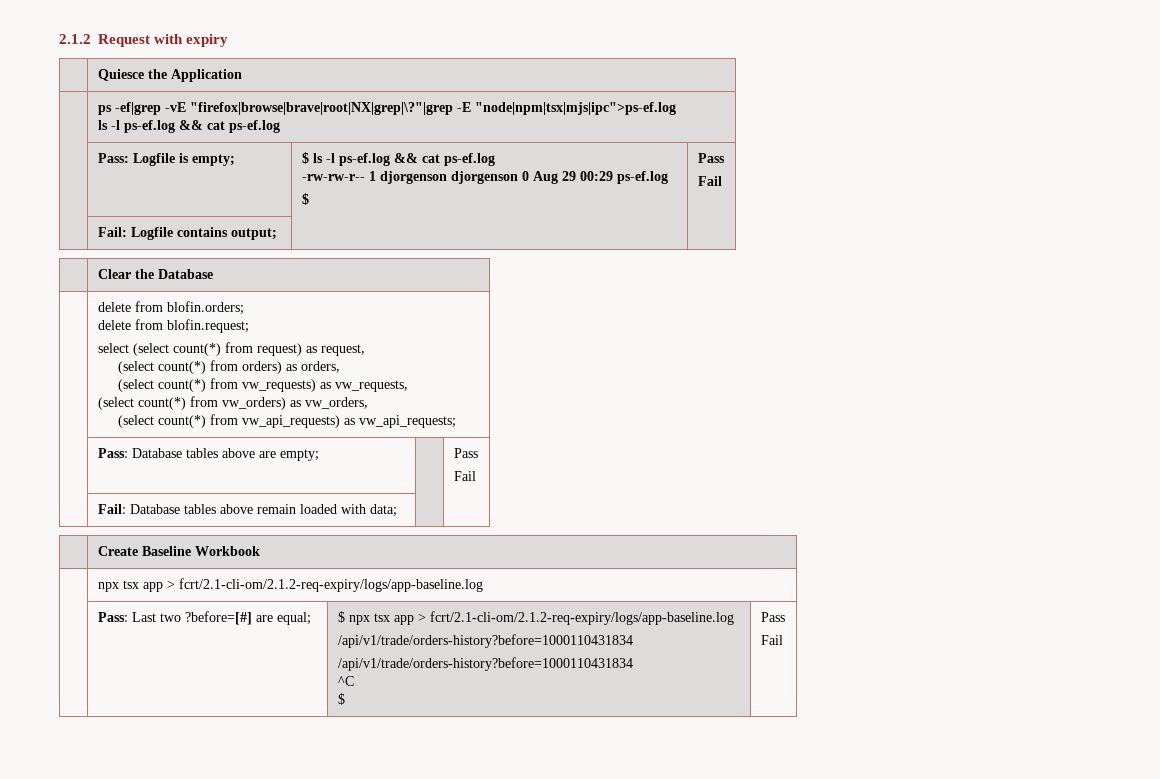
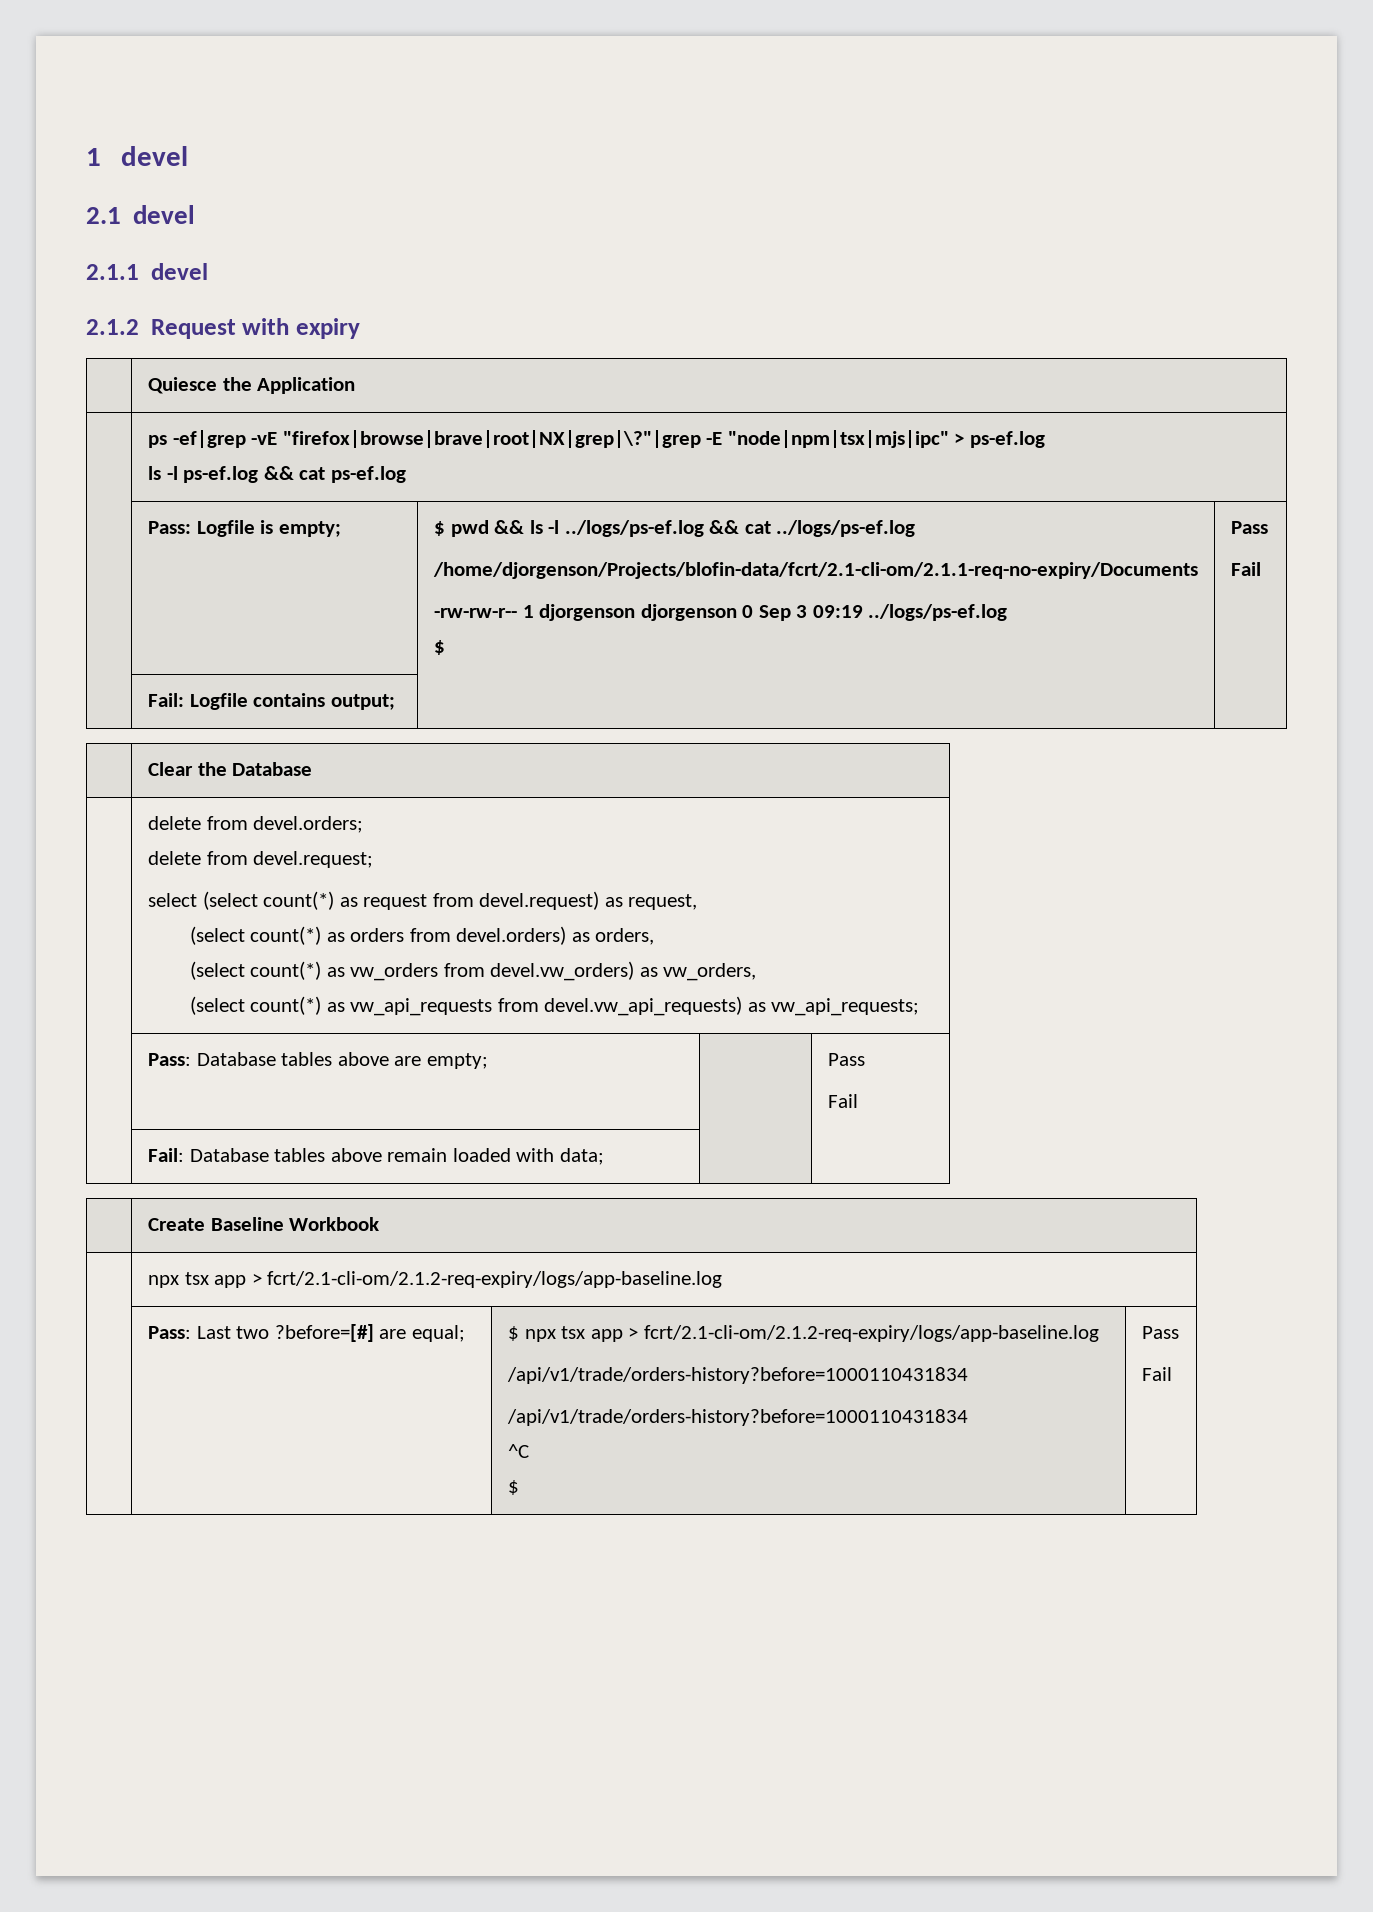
+ 1 devel
+ 2.1 devel
+ 2.1.1 devel
- | ps -ef|grep -vE "firefox|browse|brave|root|NX|grep|\?"|grep -E "node|npm|tsx|mjs|ipc">ps-ef.log
+ | ps -ef|grep -vE "firefox|browse|brave|root|NX|grep|\?"|grep -E "node|npm|tsx|mjs|ipc" > ps-ef.log
- | Pass: Logfile is empty; | $ ls -l ps-ef.log && cat ps-ef.log
- -rw-rw-r-- 1 djorgenson djorgenson 0 Aug 29 00:29 ps-ef.log
+ | Pass: Logfile is empty; | $ pwd && ls -l ../logs/ps-ef.log && cat ../logs/ps-ef.log
+ /home/djorgenson/Projects/blofin-data/fcrt/2.1-cli-om/2.1.1-req-no-expiry/Documents
+ -rw-rw-r-- 1 djorgenson djorgenson 0 Sep 3 09:19 ../logs/ps-ef.log
- | delete from blofin.orders;
- delete from blofin.request;
- select (select count(*) from request) as request,
- (select count(*) from orders) as orders,
- (select count(*) from vw_requests) as vw_requests,
- (select count(*) from vw_orders) as vw_orders,
- (select count(*) from vw_api_requests) as vw_api_requests;
+ | delete from devel.orders;
+ delete from devel.request;
+ select (select count(*) as request from devel.request) as request,
+ (select count(*) as orders from devel.orders) as orders,
+ (select count(*) as vw_orders from devel.vw_orders) as vw_orders,
+ (select count(*) as vw_api_requests from devel.vw_api_requests) as vw_api_requests;

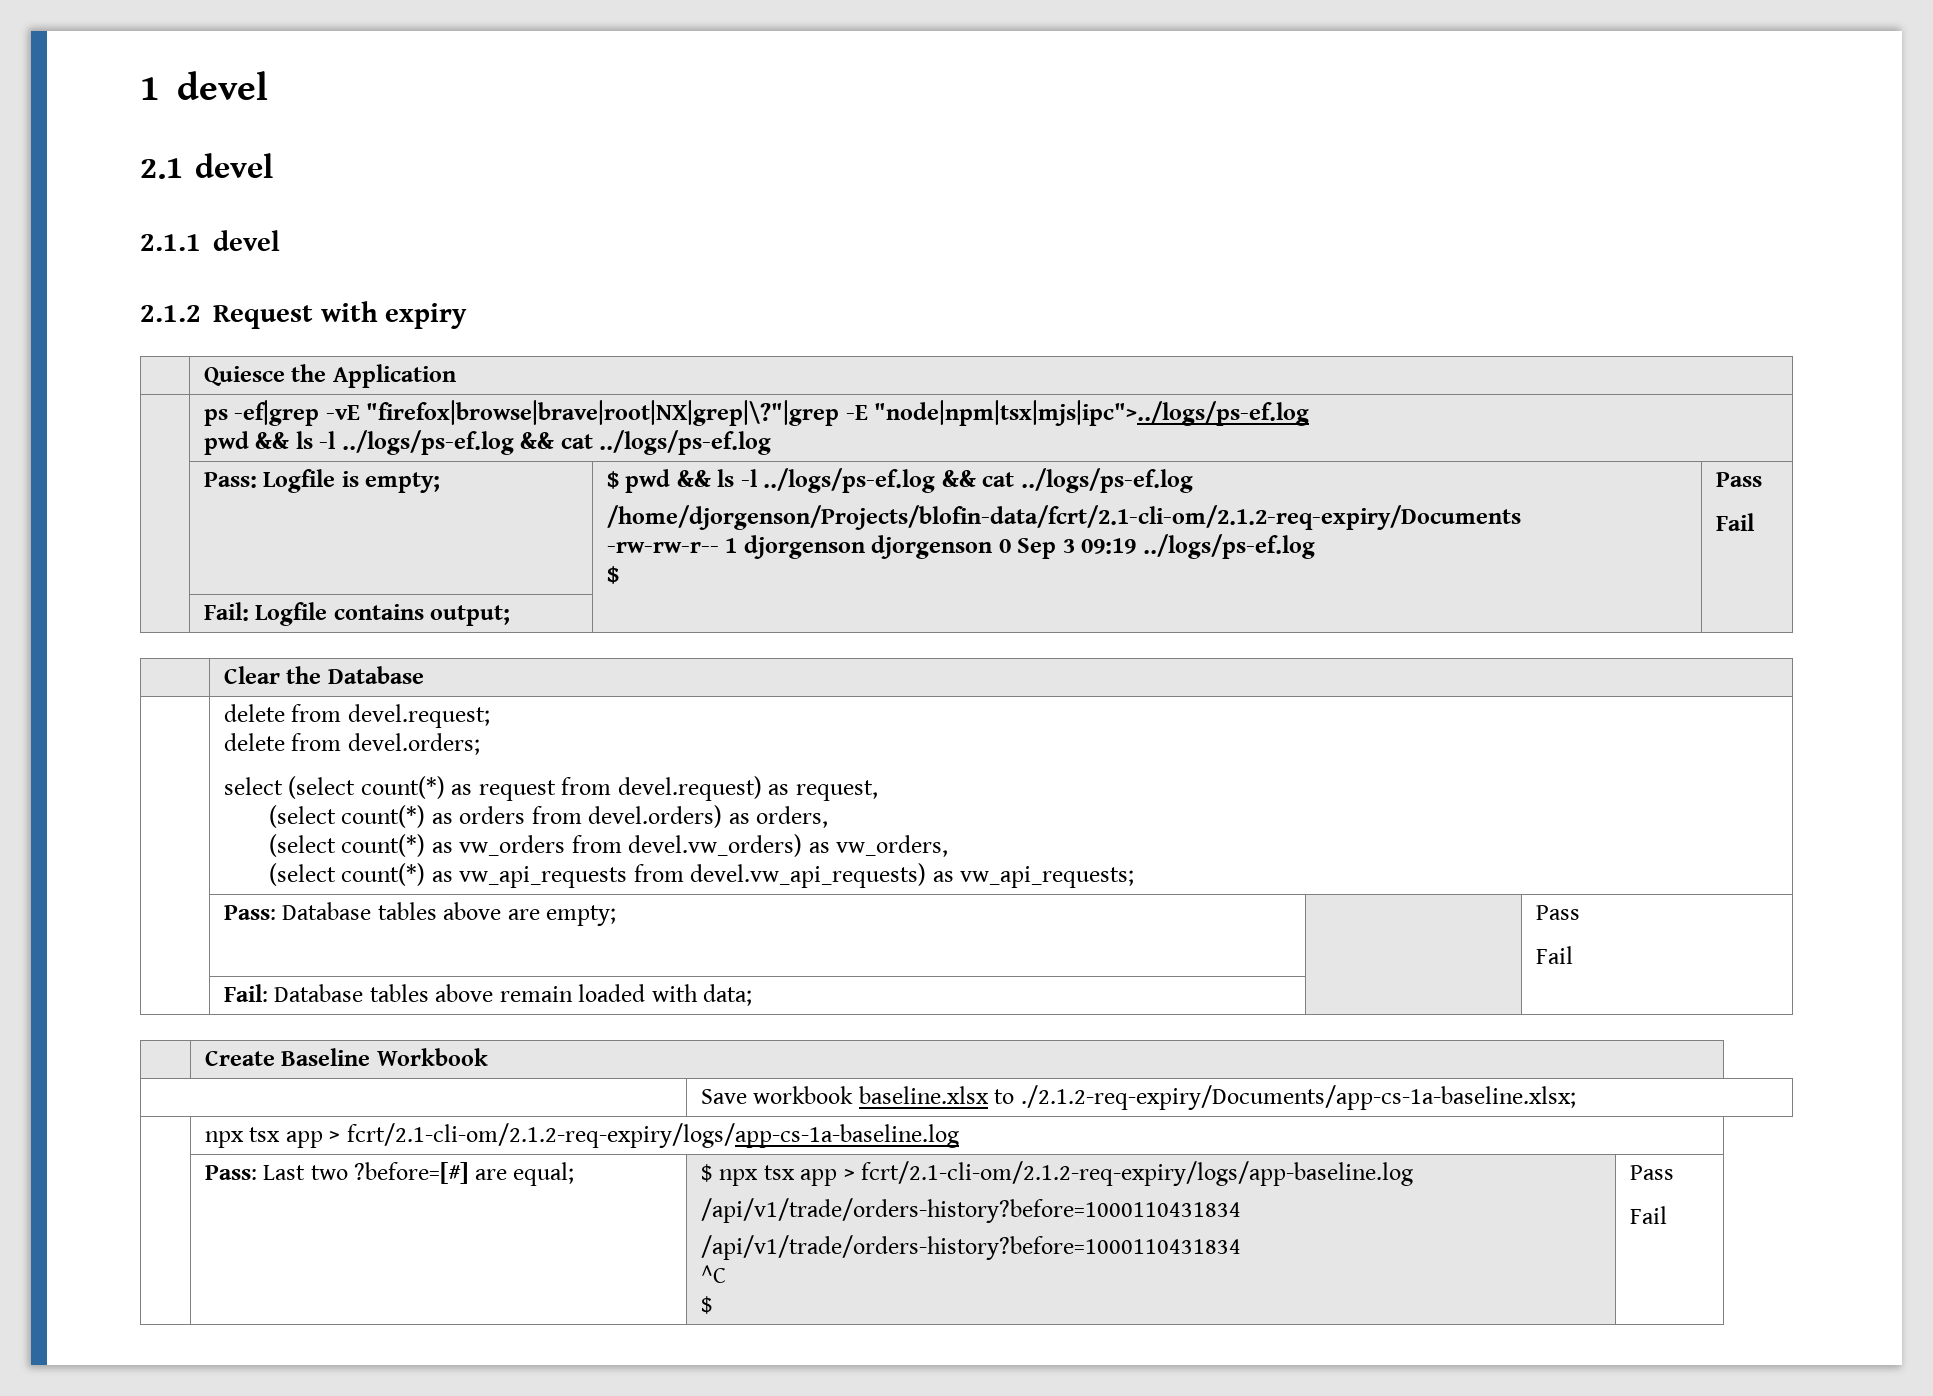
- | ps -ef|grep -vE "firefox|browse|brave|root|NX|grep|\?"|grep -E "node|npm|tsx|mjs|ipc" > ps-ef.log
- ls -l ps-ef.log && cat ps-ef.log
+ | ps -ef|grep -vE "firefox|browse|brave|root|NX|grep|\?"|grep -E "node|npm|tsx|mjs|ipc">../logs/ps-ef.log
+ pwd && ls -l ../logs/ps-ef.log && cat ../logs/ps-ef.log
  | Pass: Logfile is empty; | $ pwd && ls -l ../logs/ps-ef.log && cat ../logs/ps-ef.log
- /home/djorgenson/Projects/blofin-data/fcrt/2.1-cli-om/2.1.1-req-no-expiry/Documents
+ /home/djorgenson/Projects/blofin-data/fcrt/2.1-cli-om/2.1.2-req-expiry/Documents
- | delete from devel.orders;
- delete from devel.request;
+ | delete from devel.request;
+ delete from devel.orders;
- | npx tsx app > fcrt/2.1-cli-om/2.1.2-req-expiry/logs/app-baseline.log
+ | Save workbook baseline.xlsx to ./2.1.2-req-expiry/Documents/app-cs-1a-baseline.xlsx;
+ | npx tsx app > fcrt/2.1-cli-om/2.1.2-req-expiry/logs/app-cs-1a-baseline.log

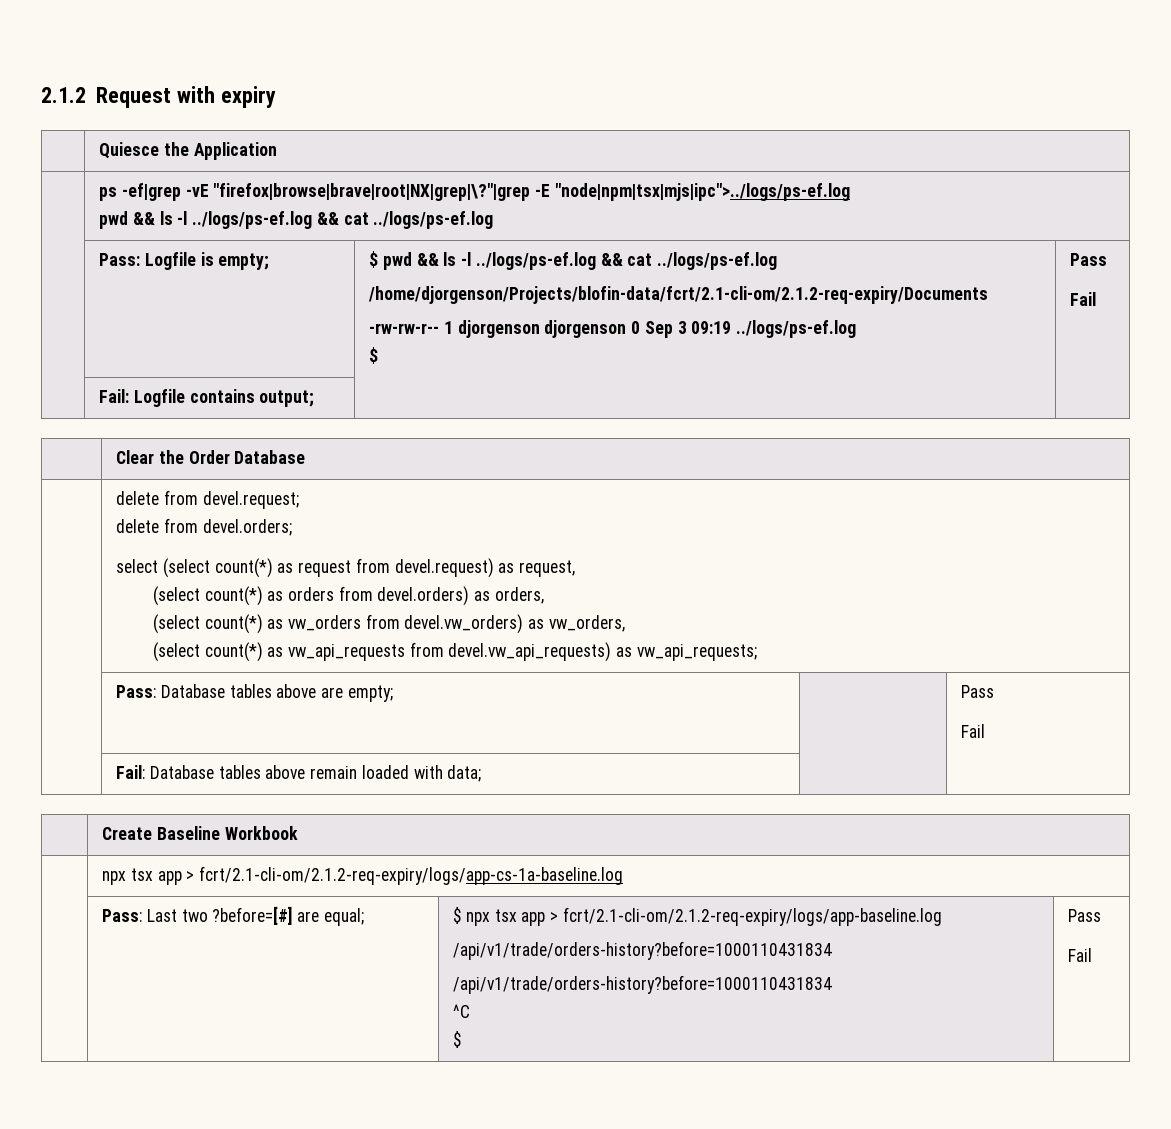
- 1 devel
- 2.1 devel
- 2.1.1 devel
- | Clear the Database
+ | Clear the Order Database
- | Save workbook baseline.xlsx to ./2.1.2-req-expiry/Documents/app-cs-1a-baseline.xlsx;

